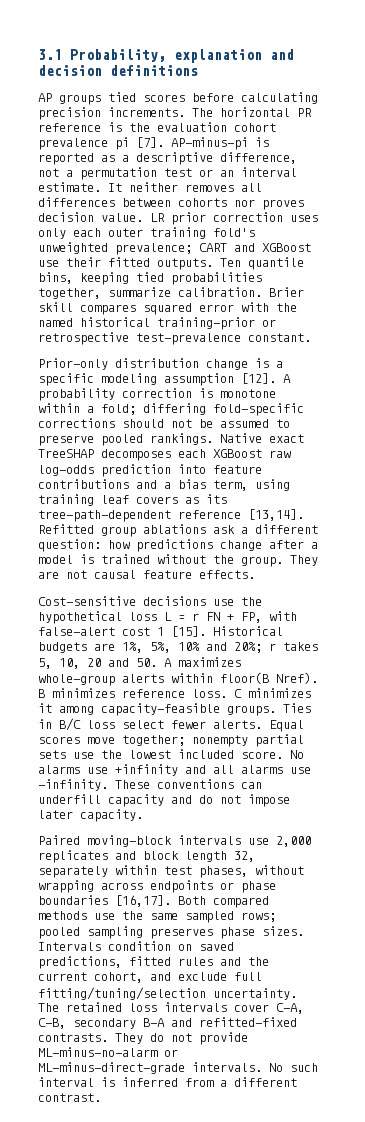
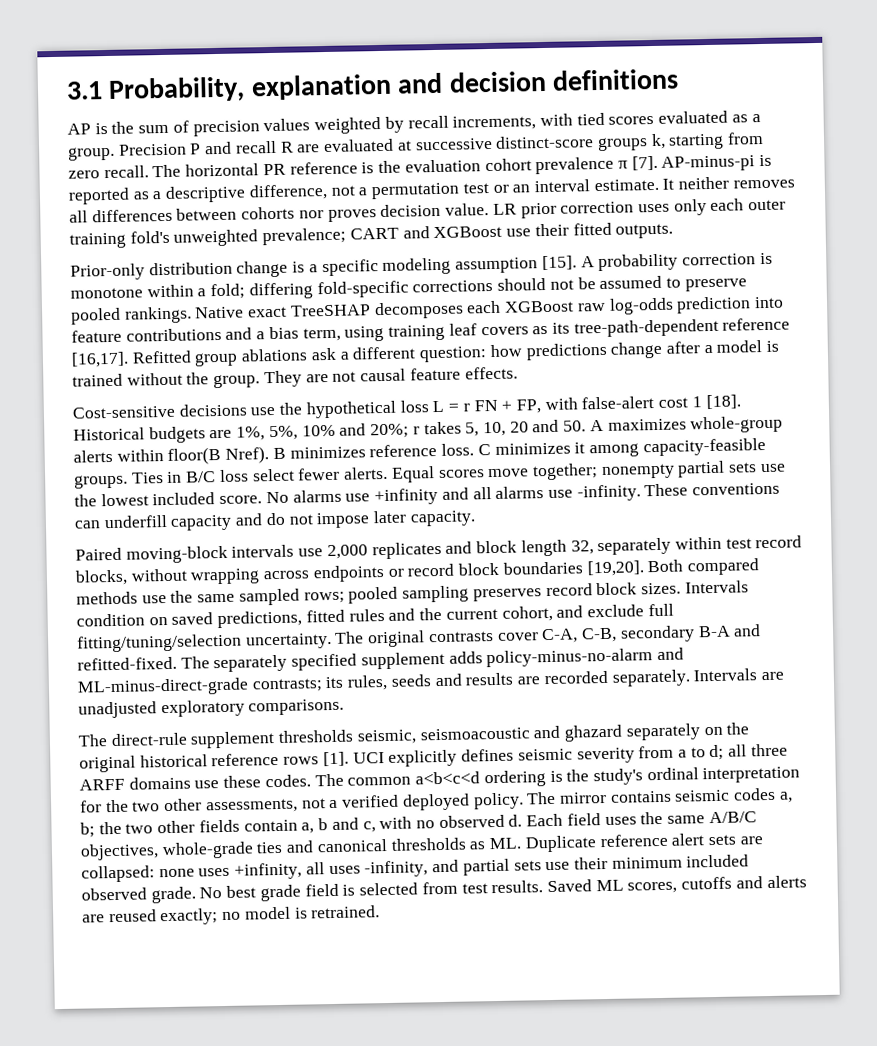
- AP groups tied scores before calculating precision increments.
+ AP is the sum of precision values weighted by recall increments, with tied scores evaluated as a group. Precision P and recall R are evaluated at successive distinct-score groups k, starting from zero recall.
- The horizontal PR reference is the evaluation cohort prevalence pi [7].
+ The horizontal PR reference is the evaluation cohort prevalence π [7].
- Ten quantile bins, keeping tied probabilities together, summarize calibration. Brier skill compares squared error with the named historical training-prior or retrospective test-prevalence constant.
- Prior-only distribution change is a specific modeling assumption [12].
+ Prior-only distribution change is a specific modeling assumption [15].
- Native exact TreeSHAP decomposes each XGBoost raw log-odds prediction into feature contributions and a bias term, using training leaf covers as its tree-path-dependent reference [13,14].
+ Native exact TreeSHAP decomposes each XGBoost raw log-odds prediction into feature contributions and a bias term, using training leaf covers as its tree-path-dependent reference [16,17].
- Cost-sensitive decisions use the hypothetical loss L = r FN + FP, with false-alert cost 1 [15].
+ Cost-sensitive decisions use the hypothetical loss L = r FN + FP, with false-alert cost 1 [18].
- Paired moving-block intervals use 2,000 replicates and block length 32, separately within test phases, without wrapping across endpoints or phase boundaries [16,17].
+ Paired moving-block intervals use 2,000 replicates and block length 32, separately within test record blocks, without wrapping across endpoints or record block boundaries [19,20].
- Both compared methods use the same sampled rows; pooled sampling preserves phase sizes.
+ Both compared methods use the same sampled rows; pooled sampling preserves record block sizes.
- The retained loss intervals cover C-A, C-B, secondary B-A and refitted-fixed contrasts. They do not provide ML-minus-no-alarm or ML-minus-direct-grade intervals. No such interval is inferred from a different contrast.
+ The original contrasts cover C-A, C-B, secondary B-A and refitted-fixed. The separately specified supplement adds policy-minus-no-alarm and ML-minus-direct-grade contrasts; its rules, seeds and results are recorded separately. Intervals are unadjusted exploratory comparisons.
+ The direct-rule supplement thresholds seismic, seismoacoustic and ghazard separately on the original historical reference rows [1]. UCI explicitly defines seismic severity from a to d; all three ARFF domains use these codes. The common a<b<c<d ordering is the study's ordinal interpretation for the two other assessments, not a verified deployed policy. The mirror contains seismic codes a, b; the two other fields contain a, b and c, with no observed d. Each field uses the same A/B/C objectives, whole-grade ties and canonical thresholds as ML. Duplicate reference alert sets are collapsed: none uses +infinity, all uses -infinity, and partial sets use their minimum included observed grade. No best grade field is selected from test results. Saved ML scores, cutoffs and alerts are reused exactly; no model is retrained.

